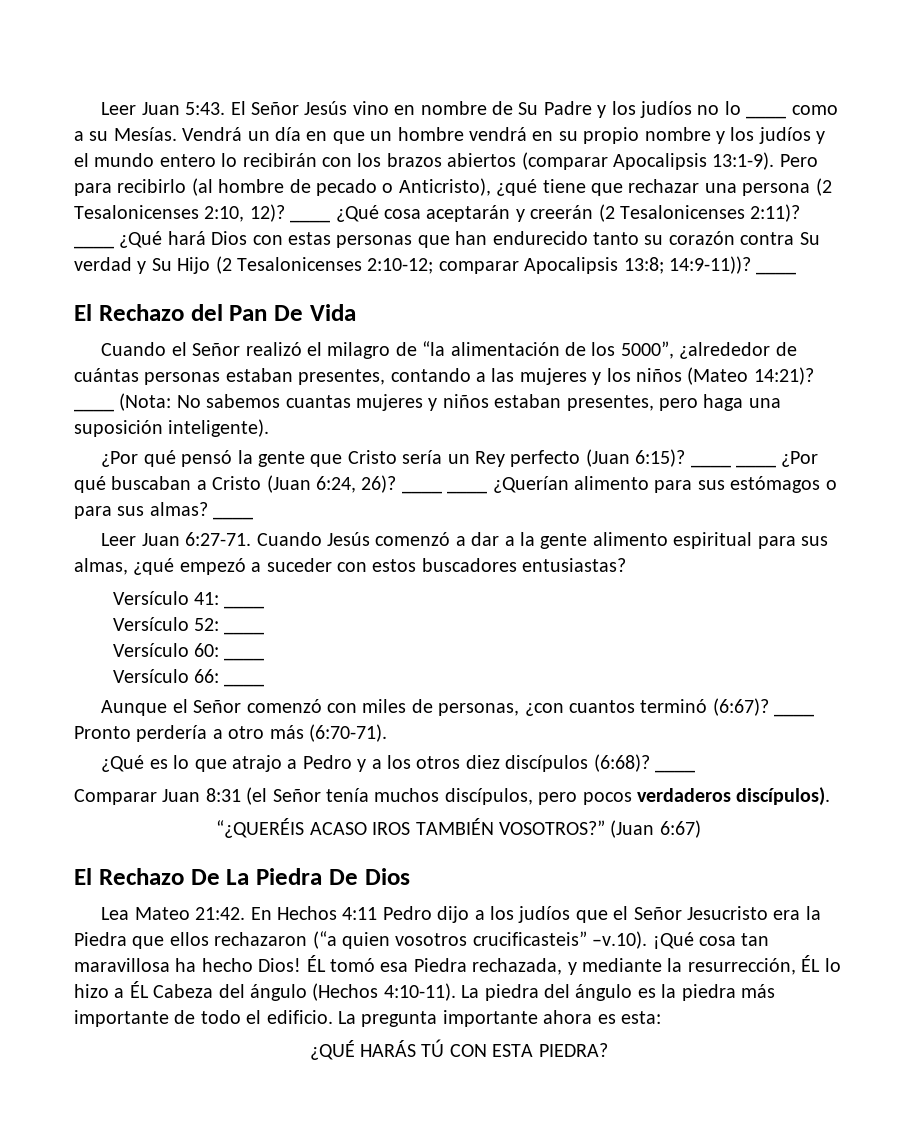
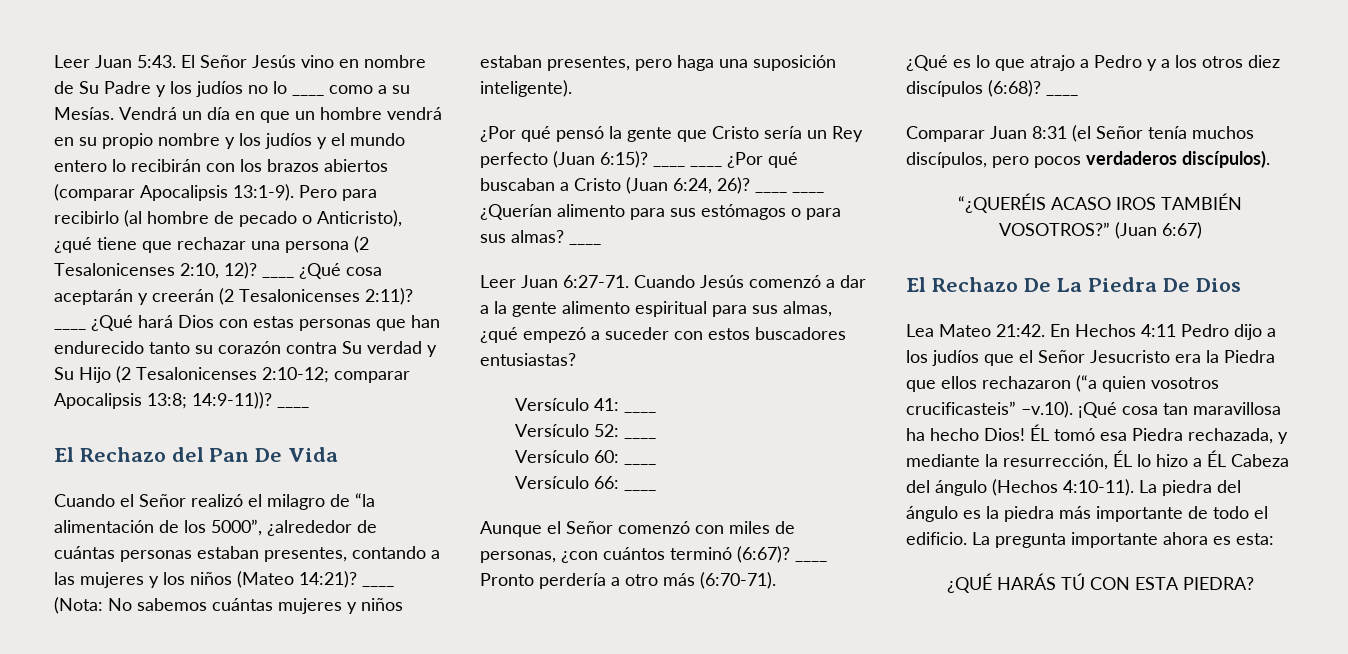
- ____ (Nota: No sabemos cuantas mujeres y niños estaban presentes, pero haga una suposición inteligente).
+ ____ (Nota: No sabemos cuántas mujeres y niños estaban presentes, pero haga una suposición inteligente).
- Aunque el Señor comenzó con miles de personas, ¿con cuantos terminó (6:67)?
+ Aunque el Señor comenzó con miles de personas, ¿con cuántos terminó (6:67)?

